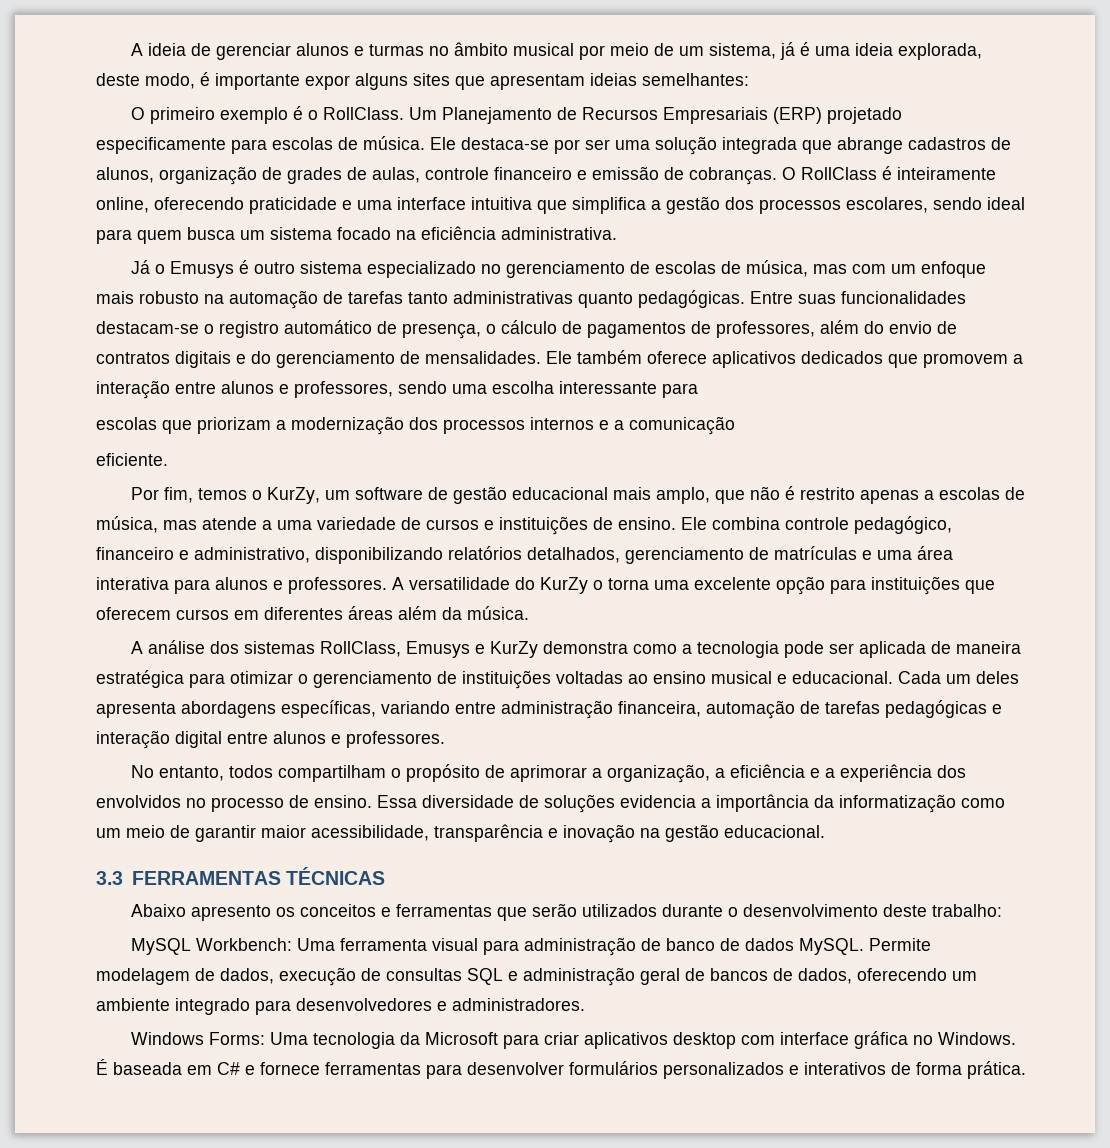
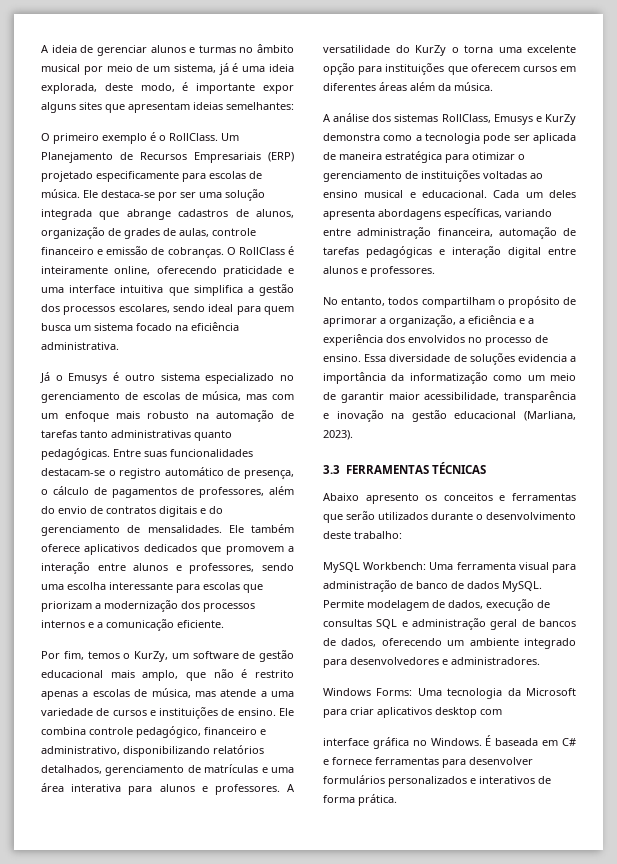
- Ele também oferece aplicativos dedicados que promovem a interação entre alunos e professores, sendo uma escolha interessante para
- escolas que priorizam a modernização dos processos internos e a comunicação
- eficiente.
+ Ele também oferece aplicativos dedicados que promovem a interação entre alunos e professores, sendo uma escolha interessante para escolas que priorizam a modernização dos processos internos e a comunicação eficiente.
- Essa diversidade de soluções evidencia a importância da informatização como um meio de garantir maior acessibilidade, transparência e inovação na gestão educacional.
+ Essa diversidade de soluções evidencia a importância da informatização como um meio de garantir maior acessibilidade, transparência e inovação na gestão educacional (Marliana, 2023).
- Windows Forms: Uma tecnologia da Microsoft para criar aplicativos desktop com interface gráfica no Windows.
+ Windows Forms: Uma tecnologia da Microsoft para criar aplicativos desktop com
+ interface gráfica no Windows.

